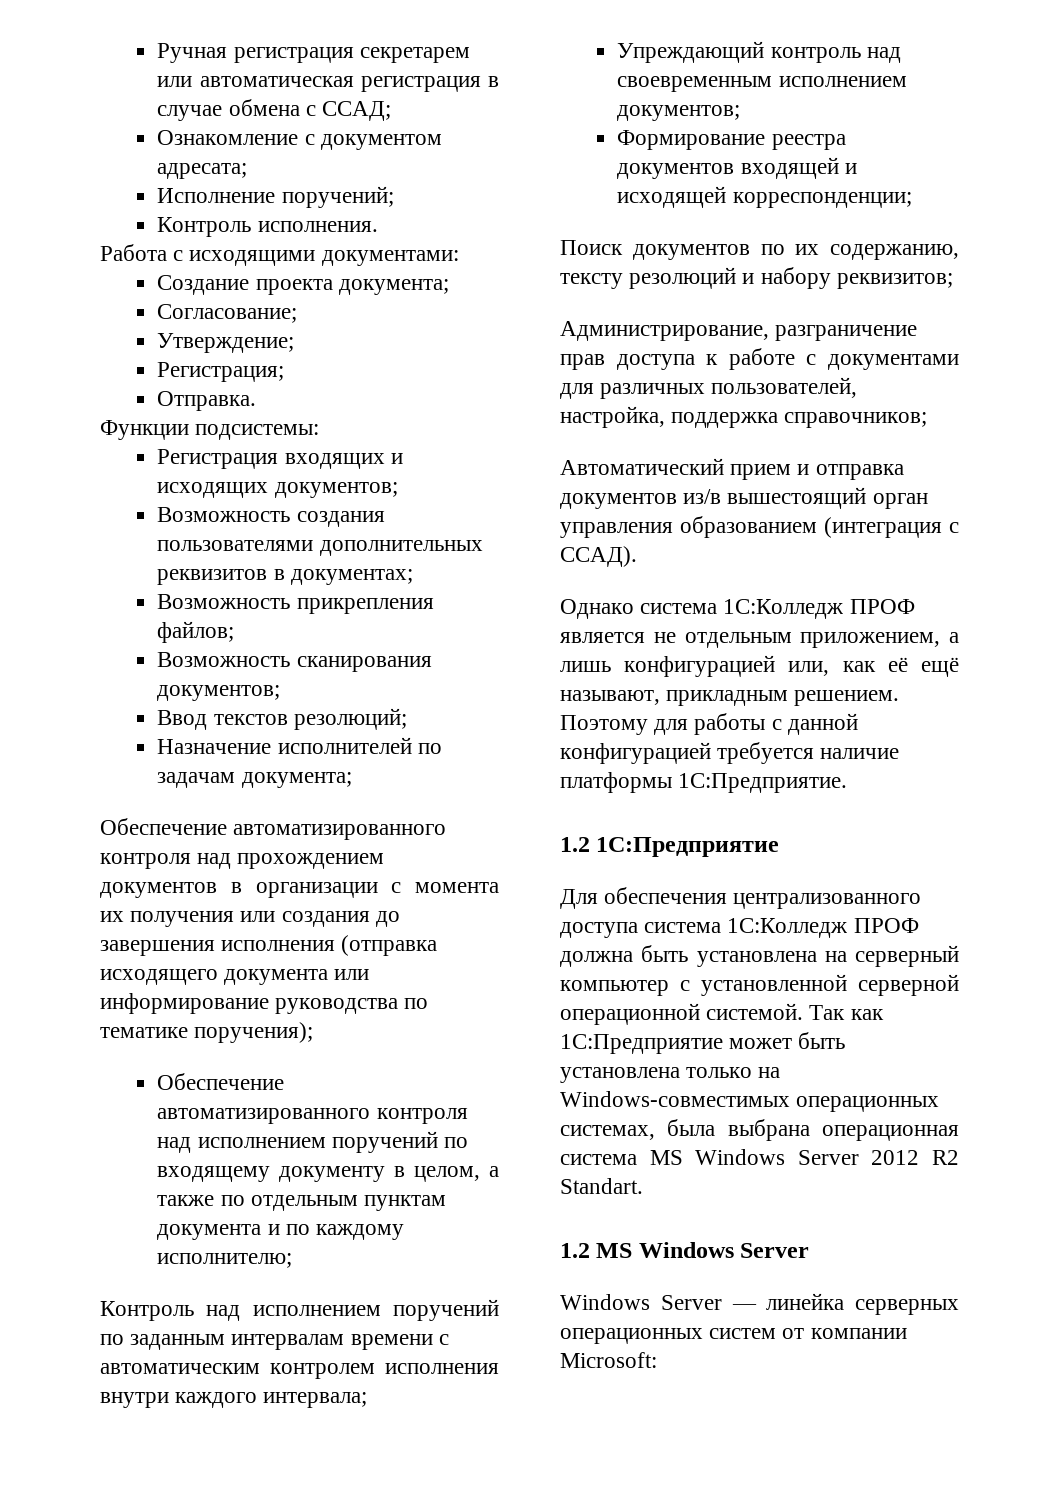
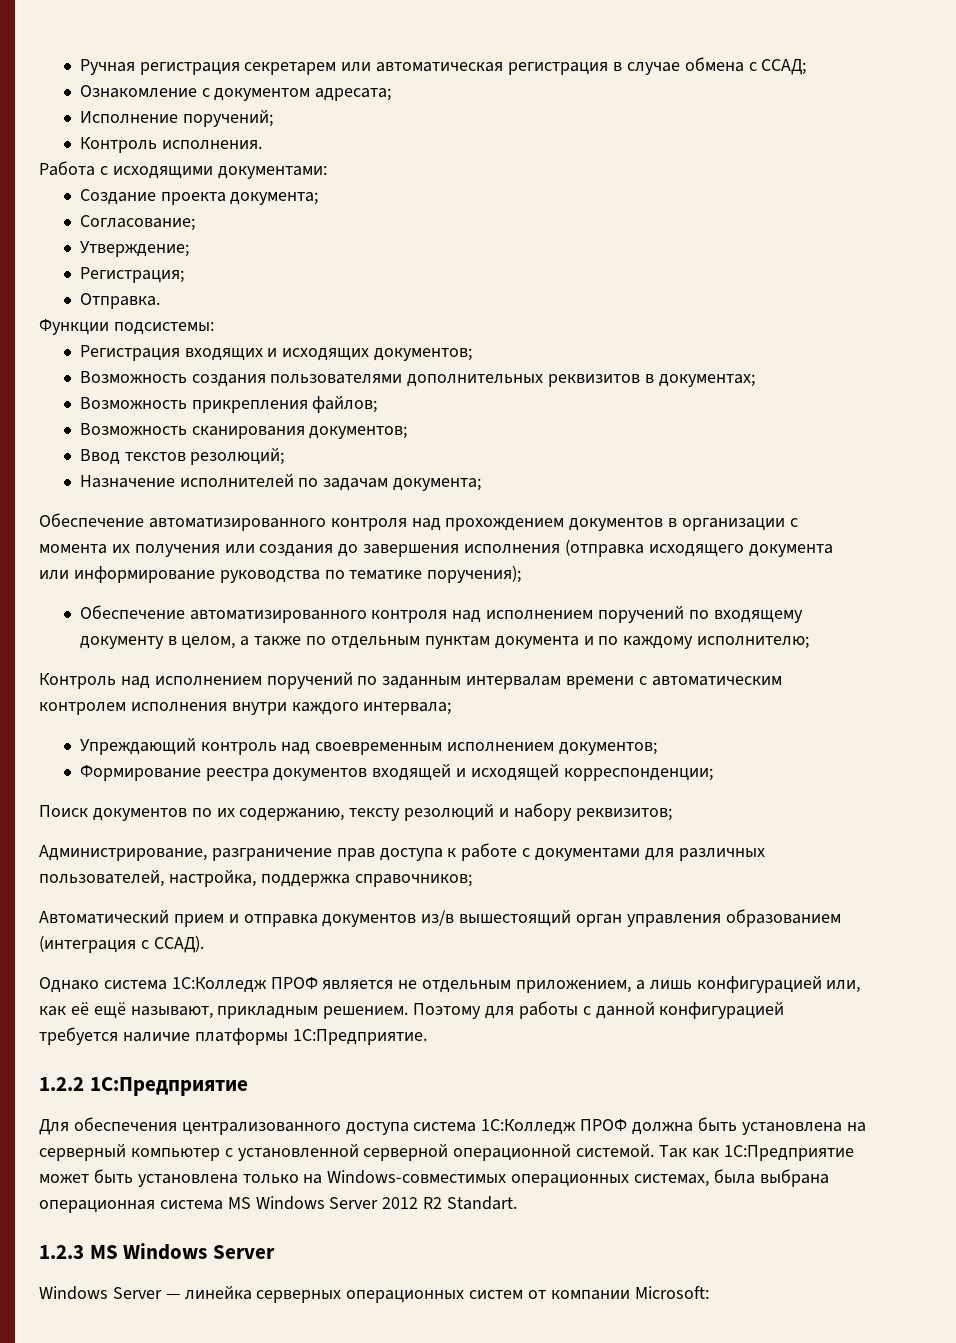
- 1.2 1С:Предприятие
+ 1.2.2 1С:Предприятие
- 1.2 MS Windows Server
+ 1.2.3 MS Windows Server

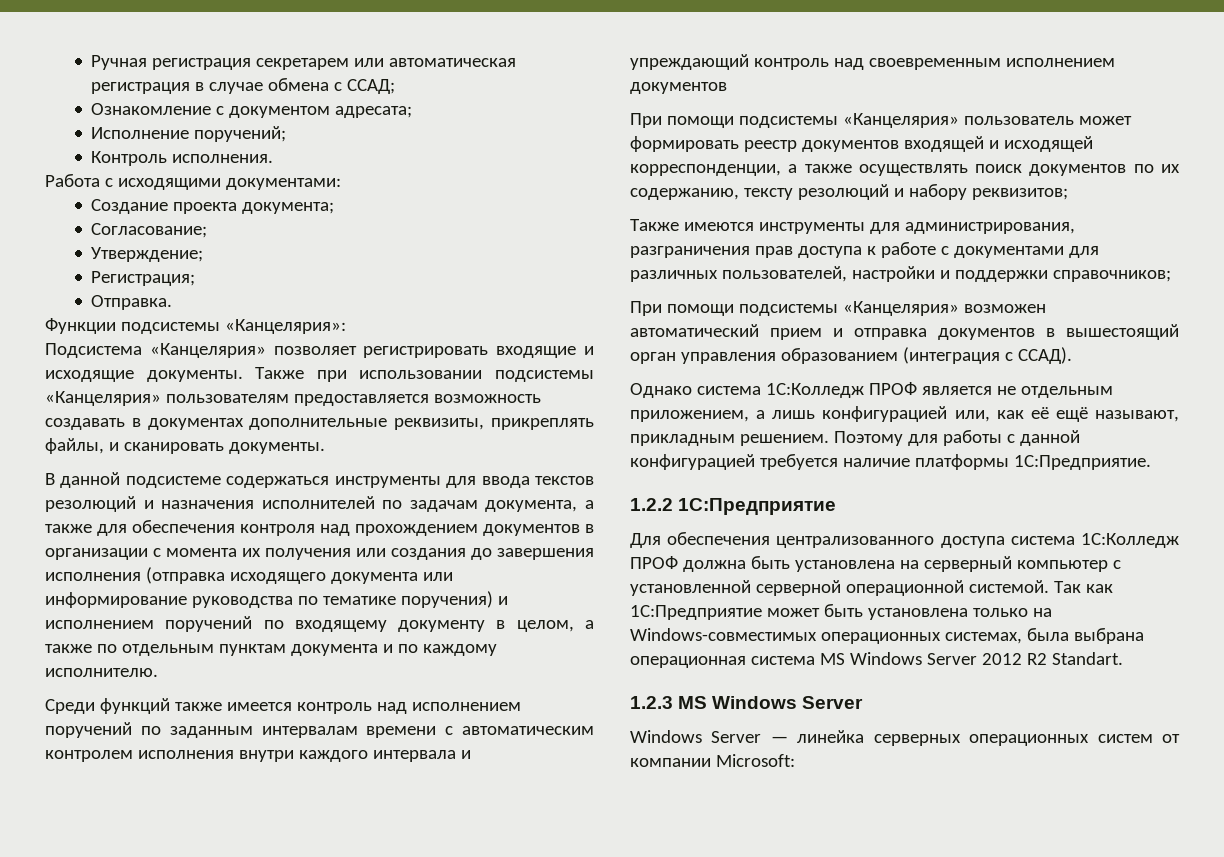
- Функции подсистемы:
- Регистрация входящих и исходящих документов;
- Возможность создания пользователями дополнительных реквизитов в документах;
- Возможность прикрепления файлов;
- Возможность сканирования документов;
- Ввод текстов резолюций;
- Назначение исполнителей по задачам документа;
- Обеспечение автоматизированного контроля над прохождением документов в организации с момента их получения или создания до завершения исполнения (отправка исходящего документа или информирование руководства по тематике поручения);
- Обеспечение автоматизированного контроля над исполнением поручений по входящему документу в целом, а также по отдельным пунктам документа и по каждому исполнителю;
- Контроль над исполнением поручений по заданным интервалам времени с автоматическим контролем исполнения внутри каждого интервала;
- Упреждающий контроль над своевременным исполнением документов;
- Формирование реестра документов входящей и исходящей корреспонденции;
- Поиск документов по их содержанию, тексту резолюций и набору реквизитов;
+ Функции подсистемы «Канцелярия»:
+ Подсистема «Канцелярия» позволяет регистрировать входящие и исходящие документы. Также при использовании подсистемы «Канцелярия» пользователям предоставляется возможность создавать в документах дополнительные реквизиты, прикреплять файлы, и сканировать документы.
+ В данной подсистеме содержаться инструменты для ввода текстов резолюций и назначения исполнителей по задачам документа, а также для обеспечения контроля над прохождением документов в организации с момента их получения или создания до завершения исполнения (отправка исходящего документа или информирование руководства по тематике поручения) и исполнением поручений по входящему документу в целом, а также по отдельным пунктам документа и по каждому исполнителю.
+ Среди функций также имеется контроль над исполнением поручений по заданным интервалам времени с автоматическим контролем исполнения внутри каждого интервала и упреждающий контроль над своевременным исполнением документов
+ При помощи подсистемы «Канцелярия» пользователь может формировать реестр документов входящей и исходящей корреспонденции, а также осуществлять поиск документов по их содержанию, тексту резолюций и набору реквизитов;
- Администрирование, разграничение прав доступа к работе с документами для различных пользователей, настройка, поддержка справочников;
- Автоматический прием и отправка документов из/в вышестоящий орган управления образованием (интеграция с ССАД).
+ Также имеются инструменты для администрирования, разграничения прав доступа к работе с документами для различных пользователей, настройки и поддержки справочников;
+ При помощи подсистемы «Канцелярия» возможен автоматический прием и отправка документов в вышестоящий орган управления образованием (интеграция с ССАД).

